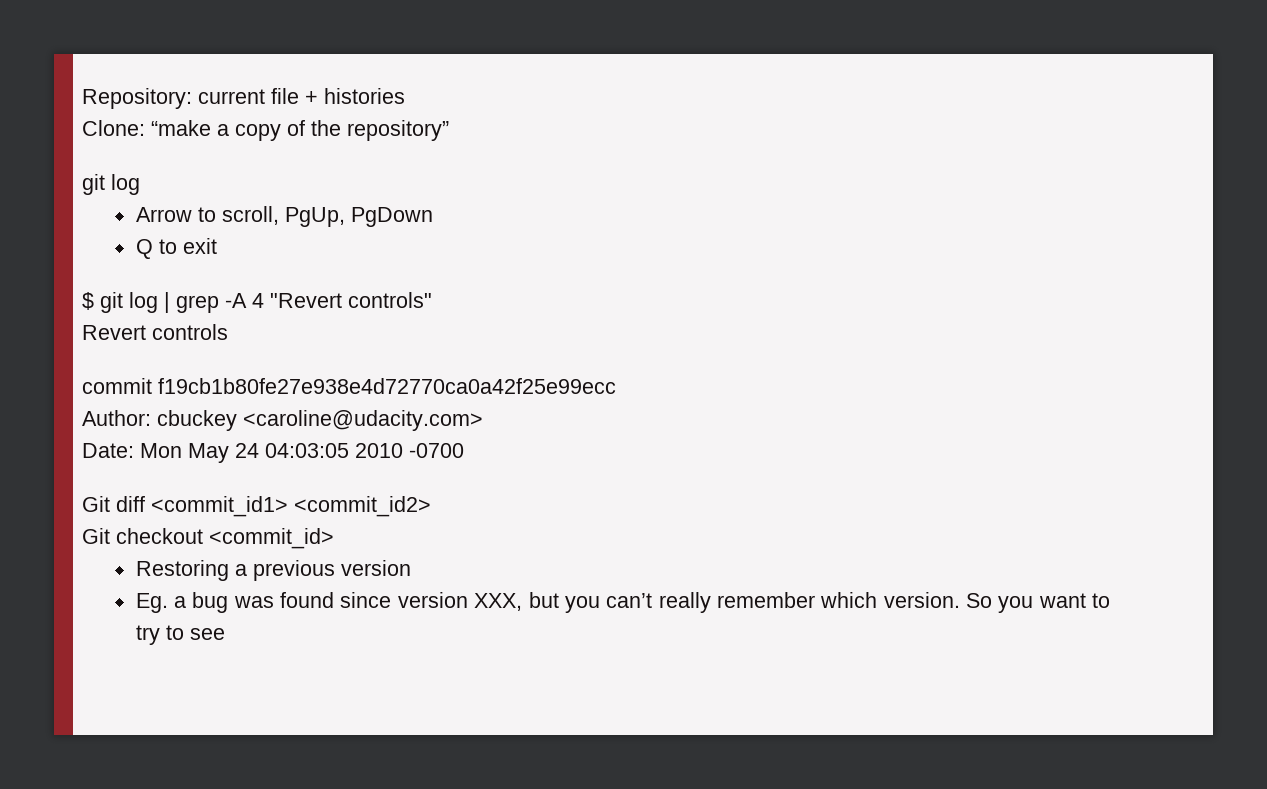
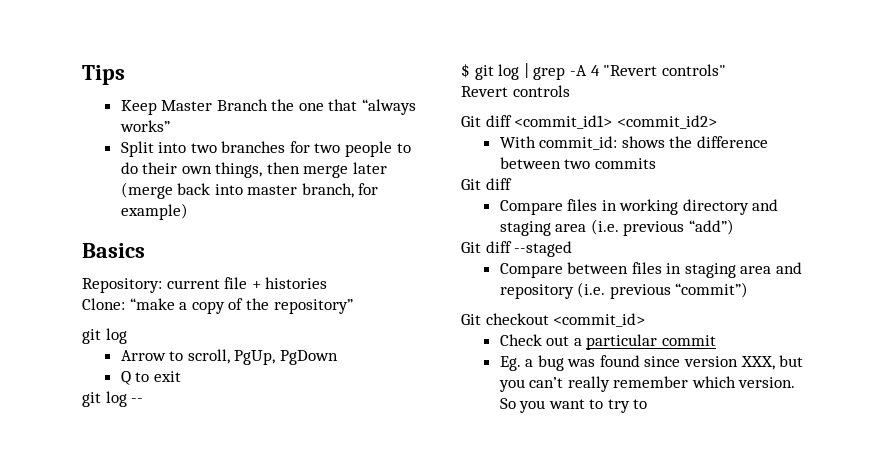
+ Tips
+ Keep Master Branch the one that “always works”
+ Split into two branches for two people to do their own things, then merge later (merge back into master branch, for example)
+ Basics
+ git log --
- commit f19cb1b80fe27e938e4d72770ca0a42f25e99ecc
- Author: cbuckey <caroline@udacity.com>
- Date: Mon May 24 04:03:05 2010 -0700
  Git diff <commit_id1> <commit_id2>
+ With commit_id: shows the difference between two commits
+ Git diff
+ Compare files in working directory and staging area (i.e. previous “add”)
+ Git diff --staged
+ Compare between files in staging area and repository (i.e. previous “commit”)
  Git checkout <commit_id>
- Restoring a previous version
+ Check out a particular commit
- So you want to try to see
+ So you want to try to

